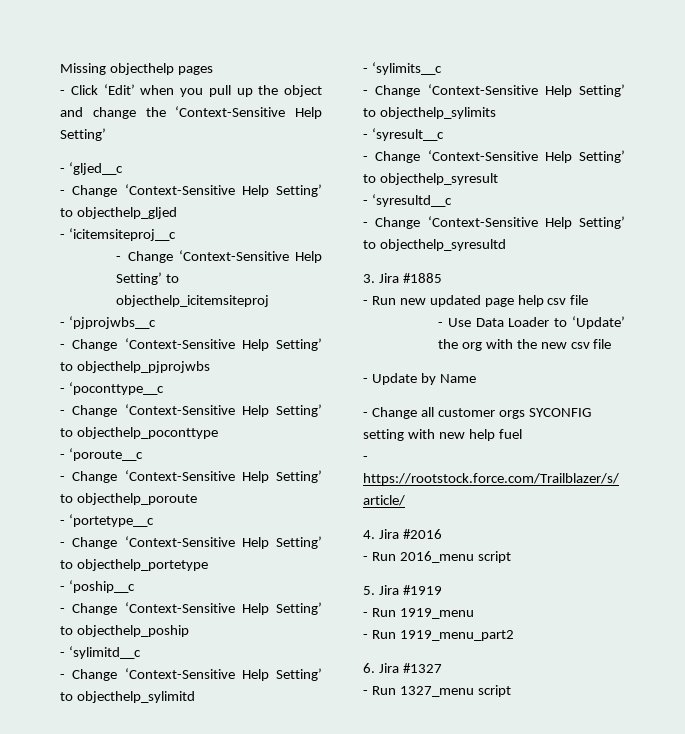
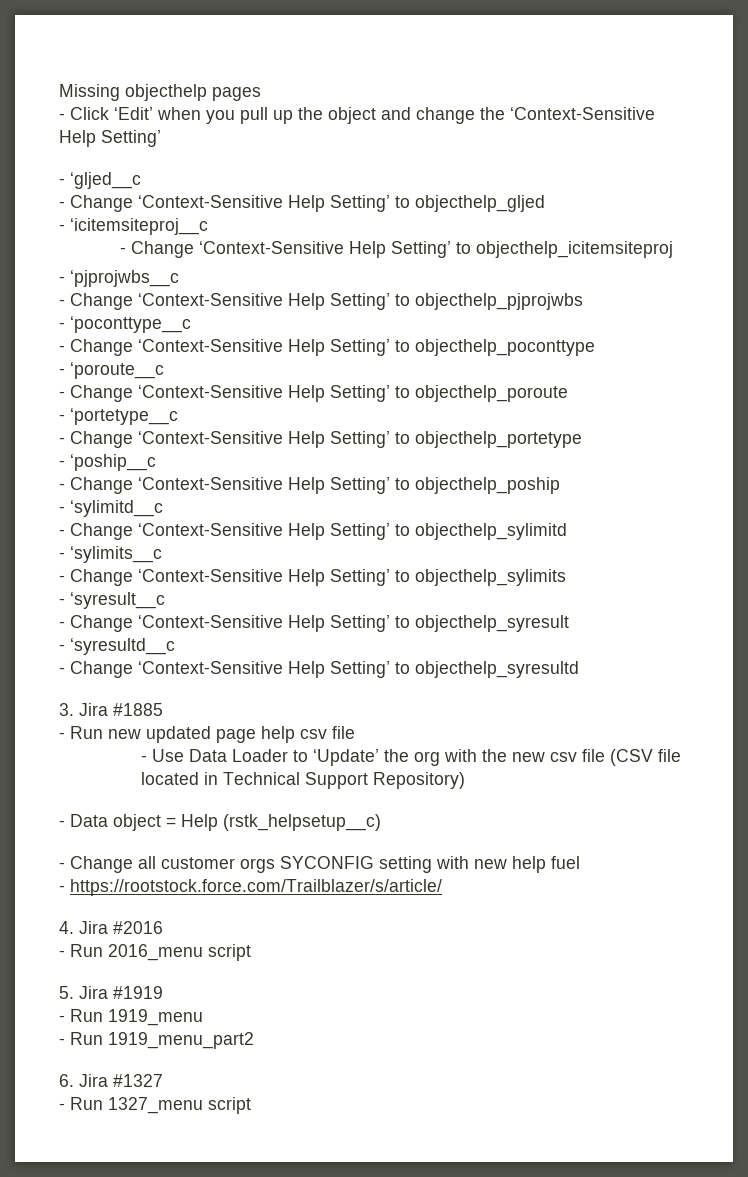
- - Use Data Loader to ‘Update’ the org with the new csv file
- - Update by Name
+ - Use Data Loader to ‘Update’ the org with the new csv file (CSV file located in Technical Support Repository)
+ - Data object = Help (rstk_helpsetup__c)

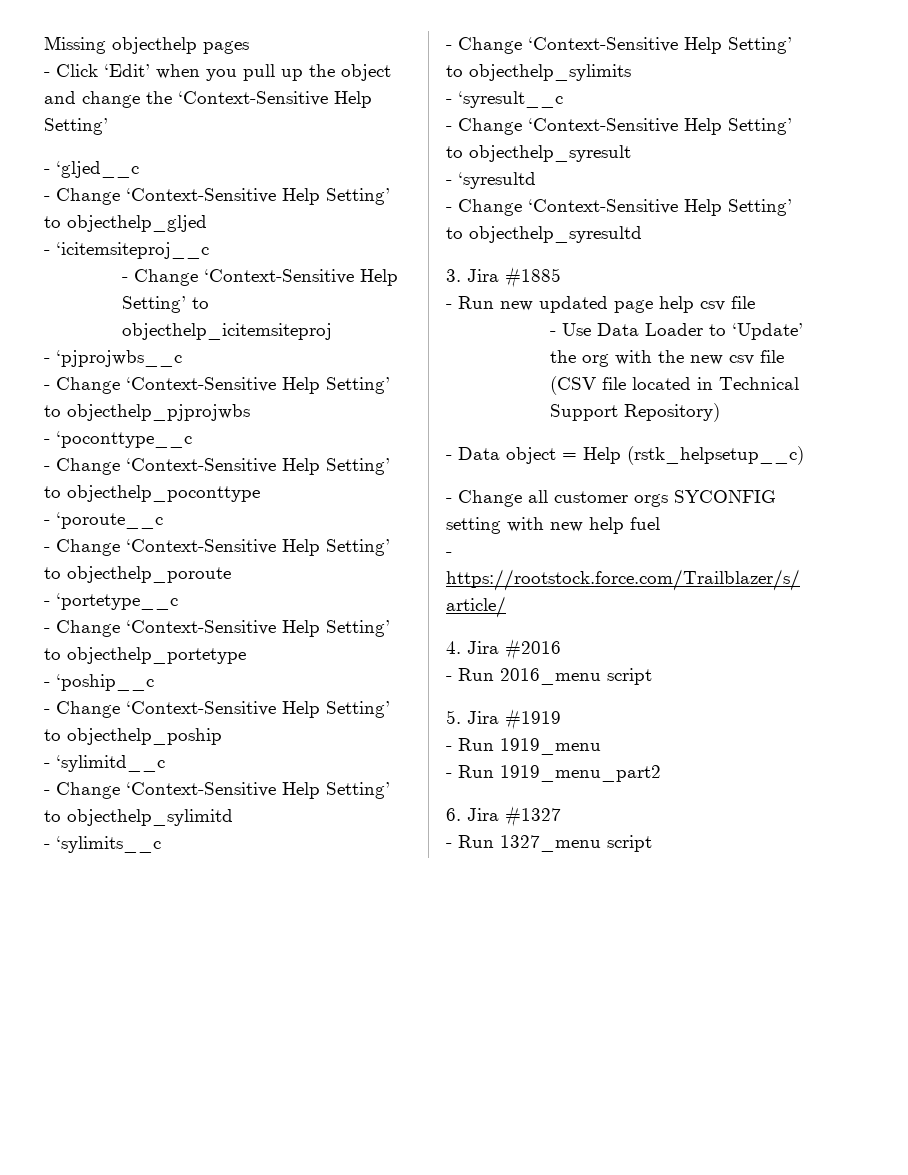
- - ‘syresultd__c
+ - ‘syresultd

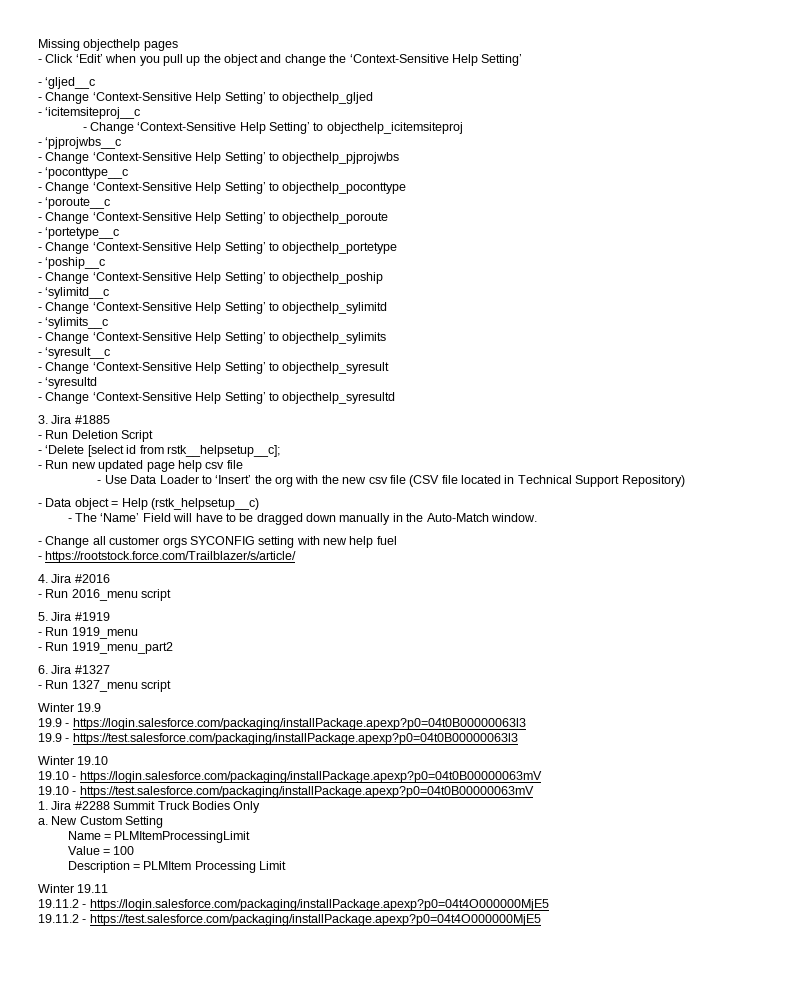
+ - Run Deletion Script
+ - ‘Delete [select id from rstk__helpsetup__c];
- - Use Data Loader to ‘Update’ the org with the new csv file (CSV file located in Technical Support Repository)
+ - Use Data Loader to ‘Insert’ the org with the new csv file (CSV file located in Technical Support Repository)
+ - The ‘Name’ Field will have to be dragged down manually in the Auto-Match window.
+ Winter 19.9
+ 19.9 - https://login.salesforce.com/packaging/installPackage.apexp?p0=04t0B00000063l3
+ 19.9 - https://test.salesforce.com/packaging/installPackage.apexp?p0=04t0B00000063l3
+ Winter 19.10
+ 19.10 - https://login.salesforce.com/packaging/installPackage.apexp?p0=04t0B00000063mV
+ 19.10 - https://test.salesforce.com/packaging/installPackage.apexp?p0=04t0B00000063mV
+ 1. Jira #2288 Summit Truck Bodies Only
+ a. New Custom Setting
+ Name = PLMItemProcessingLimit
+ Value = 100
+ Description = PLMItem Processing Limit
+ Winter 19.11
+ 19.11.2 - https://login.salesforce.com/packaging/installPackage.apexp?p0=04t4O000000MjE5
+ 19.11.2 - https://test.salesforce.com/packaging/installPackage.apexp?p0=04t4O000000MjE5

